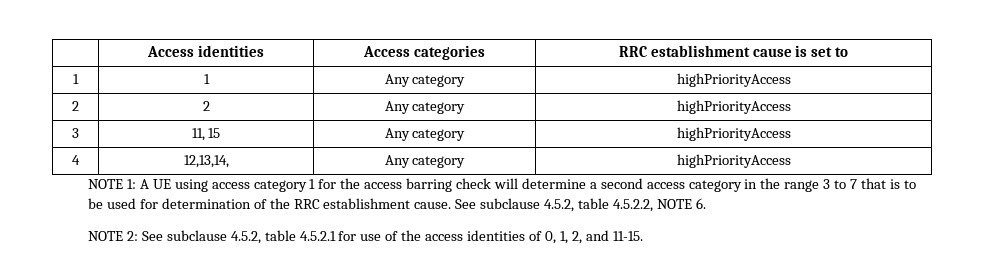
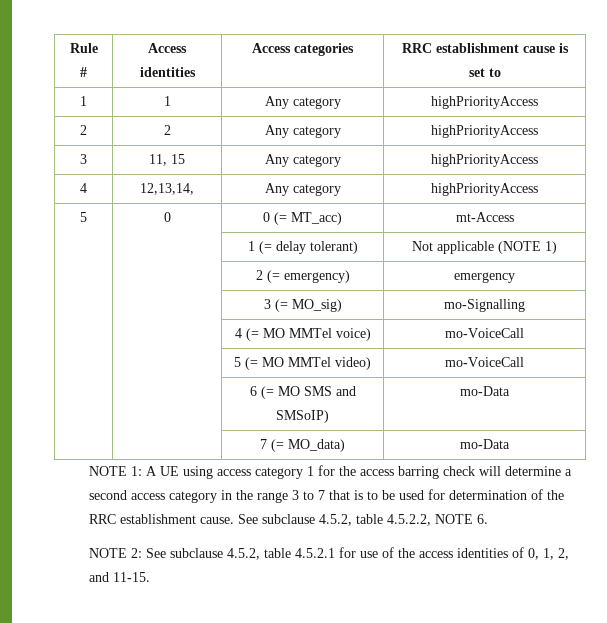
- | Access identities | Access categories | RRC establishment cause is set to
+ Rule # | Access identities | Access categories | RRC establishment cause is set to
+ 5 | 0 | 0 (= MT_acc) | mt-Access
+ | | 1 (= delay tolerant) | Not applicable (NOTE 1)
+ | | 2 (= emergency) | emergency
+ | | 3 (= MO_sig) | mo-Signalling
+ | | 4 (= MO MMTel voice) | mo-VoiceCall
+ | | 5 (= MO MMTel video) | mo-VoiceCall
+ | | 6 (= MO SMS and SMSoIP) | mo-Data
+ | | 7 (= MO_data) | mo-Data

